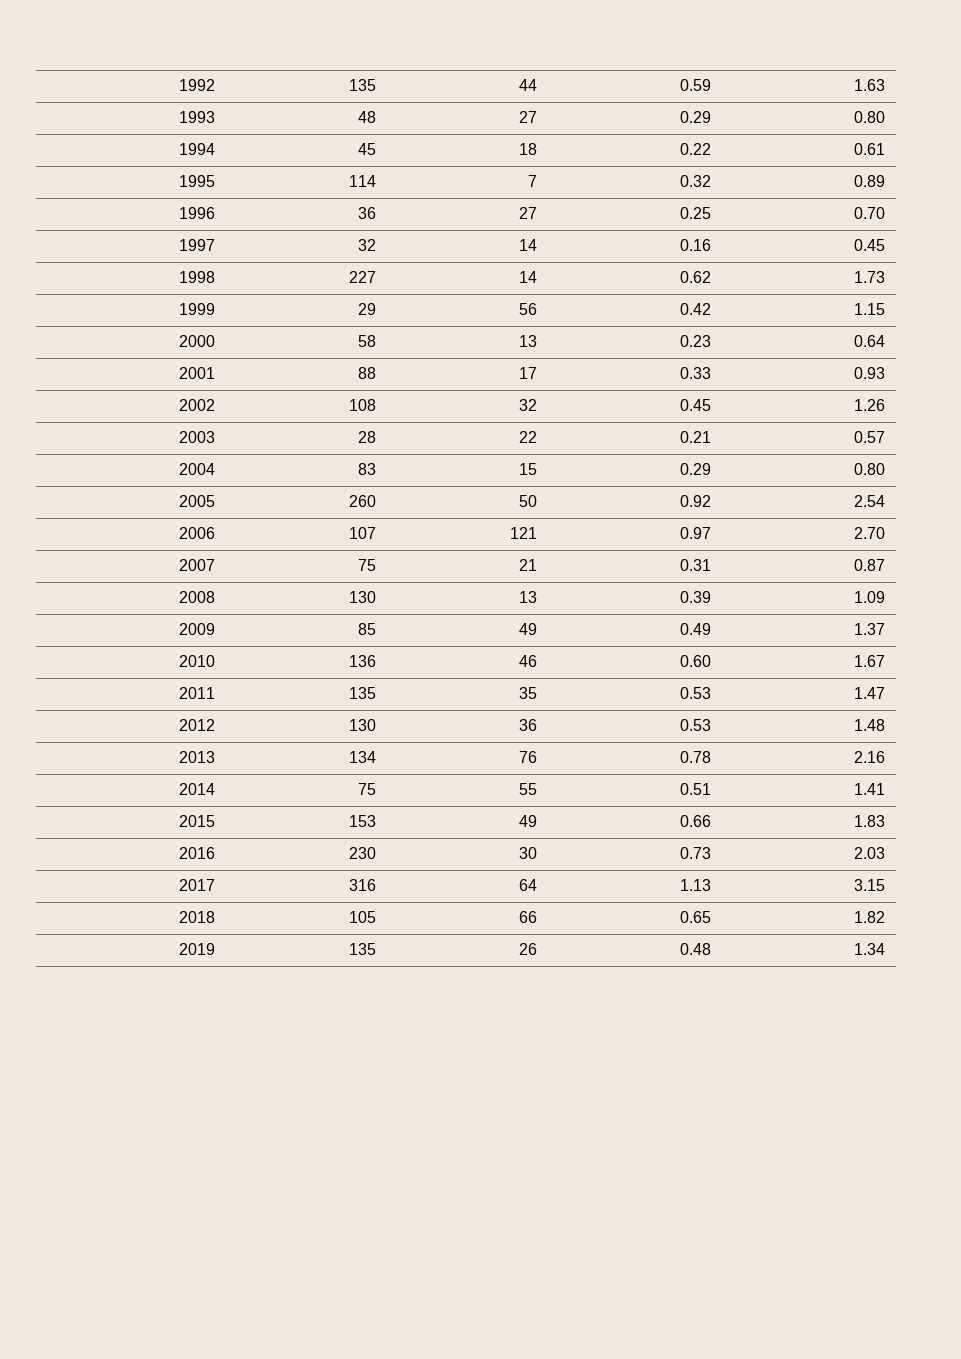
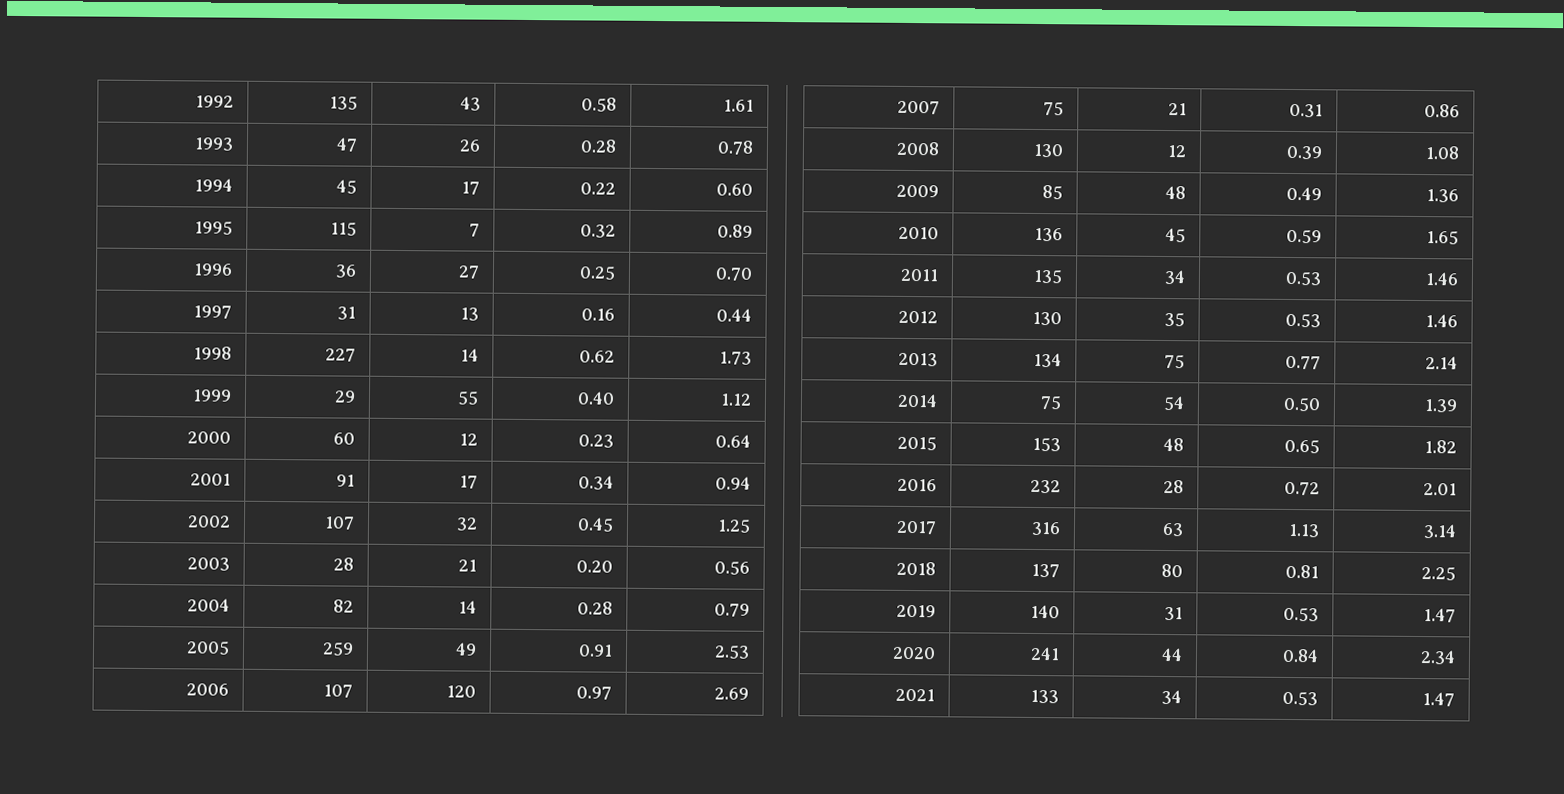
- 1992 | 135 | 44 | 0.59 | 1.63
- 1993 | 48 | 27 | 0.29 | 0.80
+ 1992 | 135 | 43 | 0.58 | 1.61
+ 1993 | 47 | 26 | 0.28 | 0.78
- 1994 | 45 | 18 | 0.22 | 0.61
+ 1994 | 45 | 17 | 0.22 | 0.60
- 1995 | 114 | 7 | 0.32 | 0.89
+ 1995 | 115 | 7 | 0.32 | 0.89
- 1997 | 32 | 14 | 0.16 | 0.45
+ 1997 | 31 | 13 | 0.16 | 0.44
- 1999 | 29 | 56 | 0.42 | 1.15
+ 1999 | 29 | 55 | 0.40 | 1.12
- 2000 | 58 | 13 | 0.23 | 0.64
+ 2000 | 60 | 12 | 0.23 | 0.64
- 2001 | 88 | 17 | 0.33 | 0.93
+ 2001 | 91 | 17 | 0.34 | 0.94
- 2002 | 108 | 32 | 0.45 | 1.26
+ 2002 | 107 | 32 | 0.45 | 1.25
- 2003 | 28 | 22 | 0.21 | 0.57
- 2004 | 83 | 15 | 0.29 | 0.80
- 2005 | 260 | 50 | 0.92 | 2.54
+ 2003 | 28 | 21 | 0.20 | 0.56
+ 2004 | 82 | 14 | 0.28 | 0.79
+ 2005 | 259 | 49 | 0.91 | 2.53
- 2006 | 107 | 121 | 0.97 | 2.70
+ 2006 | 107 | 120 | 0.97 | 2.69
- 2007 | 75 | 21 | 0.31 | 0.87
+ 2007 | 75 | 21 | 0.31 | 0.86
- 2008 | 130 | 13 | 0.39 | 1.09
+ 2008 | 130 | 12 | 0.39 | 1.08
- 2009 | 85 | 49 | 0.49 | 1.37
+ 2009 | 85 | 48 | 0.49 | 1.36
- 2010 | 136 | 46 | 0.60 | 1.67
+ 2010 | 136 | 45 | 0.59 | 1.65
- 2011 | 135 | 35 | 0.53 | 1.47
- 2012 | 130 | 36 | 0.53 | 1.48
- 2013 | 134 | 76 | 0.78 | 2.16
- 2014 | 75 | 55 | 0.51 | 1.41
- 2015 | 153 | 49 | 0.66 | 1.83
- 2016 | 230 | 30 | 0.73 | 2.03
- 2017 | 316 | 64 | 1.13 | 3.15
- 2018 | 105 | 66 | 0.65 | 1.82
- 2019 | 135 | 26 | 0.48 | 1.34
+ 2011 | 135 | 34 | 0.53 | 1.46
+ 2012 | 130 | 35 | 0.53 | 1.46
+ 2013 | 134 | 75 | 0.77 | 2.14
+ 2014 | 75 | 54 | 0.50 | 1.39
+ 2015 | 153 | 48 | 0.65 | 1.82
+ 2016 | 232 | 28 | 0.72 | 2.01
+ 2017 | 316 | 63 | 1.13 | 3.14
+ 2018 | 137 | 80 | 0.81 | 2.25
+ 2019 | 140 | 31 | 0.53 | 1.47
+ 2020 | 241 | 44 | 0.84 | 2.34
+ 2021 | 133 | 34 | 0.53 | 1.47

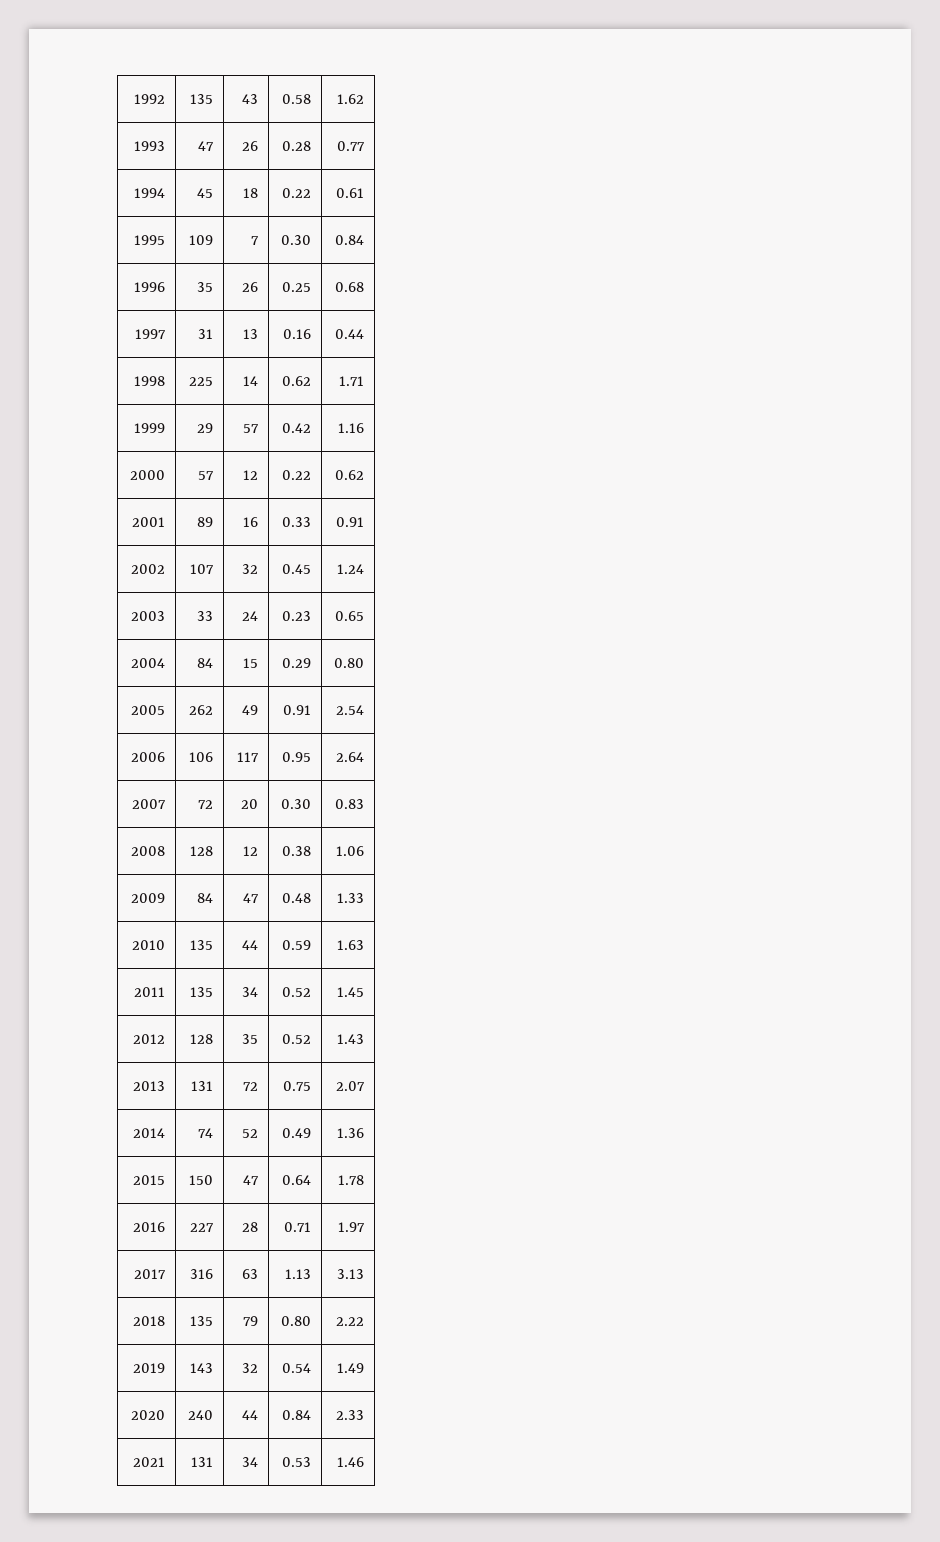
- 1992 | 135 | 43 | 0.58 | 1.61
+ 1992 | 135 | 43 | 0.58 | 1.62
- 1993 | 47 | 26 | 0.28 | 0.78
+ 1993 | 47 | 26 | 0.28 | 0.77
- 1994 | 45 | 17 | 0.22 | 0.60
+ 1994 | 45 | 18 | 0.22 | 0.61
- 1995 | 115 | 7 | 0.32 | 0.89
+ 1995 | 109 | 7 | 0.30 | 0.84
- 1996 | 36 | 27 | 0.25 | 0.70
+ 1996 | 35 | 26 | 0.25 | 0.68
- 1998 | 227 | 14 | 0.62 | 1.73
+ 1998 | 225 | 14 | 0.62 | 1.71
- 1999 | 29 | 55 | 0.40 | 1.12
+ 1999 | 29 | 57 | 0.42 | 1.16
- 2000 | 60 | 12 | 0.23 | 0.64
+ 2000 | 57 | 12 | 0.22 | 0.62
- 2001 | 91 | 17 | 0.34 | 0.94
+ 2001 | 89 | 16 | 0.33 | 0.91
- 2002 | 107 | 32 | 0.45 | 1.25
+ 2002 | 107 | 32 | 0.45 | 1.24
- 2003 | 28 | 21 | 0.20 | 0.56
- 2004 | 82 | 14 | 0.28 | 0.79
+ 2003 | 33 | 24 | 0.23 | 0.65
+ 2004 | 84 | 15 | 0.29 | 0.80
- 2005 | 259 | 49 | 0.91 | 2.53
+ 2005 | 262 | 49 | 0.91 | 2.54
- 2006 | 107 | 120 | 0.97 | 2.69
- 2007 | 75 | 21 | 0.31 | 0.86
+ 2006 | 106 | 117 | 0.95 | 2.64
+ 2007 | 72 | 20 | 0.30 | 0.83
- 2008 | 130 | 12 | 0.39 | 1.08
+ 2008 | 128 | 12 | 0.38 | 1.06
- 2009 | 85 | 48 | 0.49 | 1.36
+ 2009 | 84 | 47 | 0.48 | 1.33
- 2010 | 136 | 45 | 0.59 | 1.65
+ 2010 | 135 | 44 | 0.59 | 1.63
- 2011 | 135 | 34 | 0.53 | 1.46
+ 2011 | 135 | 34 | 0.52 | 1.45
- 2012 | 130 | 35 | 0.53 | 1.46
+ 2012 | 128 | 35 | 0.52 | 1.43
- 2013 | 134 | 75 | 0.77 | 2.14
- 2014 | 75 | 54 | 0.50 | 1.39
- 2015 | 153 | 48 | 0.65 | 1.82
+ 2013 | 131 | 72 | 0.75 | 2.07
+ 2014 | 74 | 52 | 0.49 | 1.36
+ 2015 | 150 | 47 | 0.64 | 1.78
- 2016 | 232 | 28 | 0.72 | 2.01
+ 2016 | 227 | 28 | 0.71 | 1.97
- 2017 | 316 | 63 | 1.13 | 3.14
+ 2017 | 316 | 63 | 1.13 | 3.13
- 2018 | 137 | 80 | 0.81 | 2.25
- 2019 | 140 | 31 | 0.53 | 1.47
+ 2018 | 135 | 79 | 0.80 | 2.22
+ 2019 | 143 | 32 | 0.54 | 1.49
- 2020 | 241 | 44 | 0.84 | 2.34
+ 2020 | 240 | 44 | 0.84 | 2.33
- 2021 | 133 | 34 | 0.53 | 1.47
+ 2021 | 131 | 34 | 0.53 | 1.46

